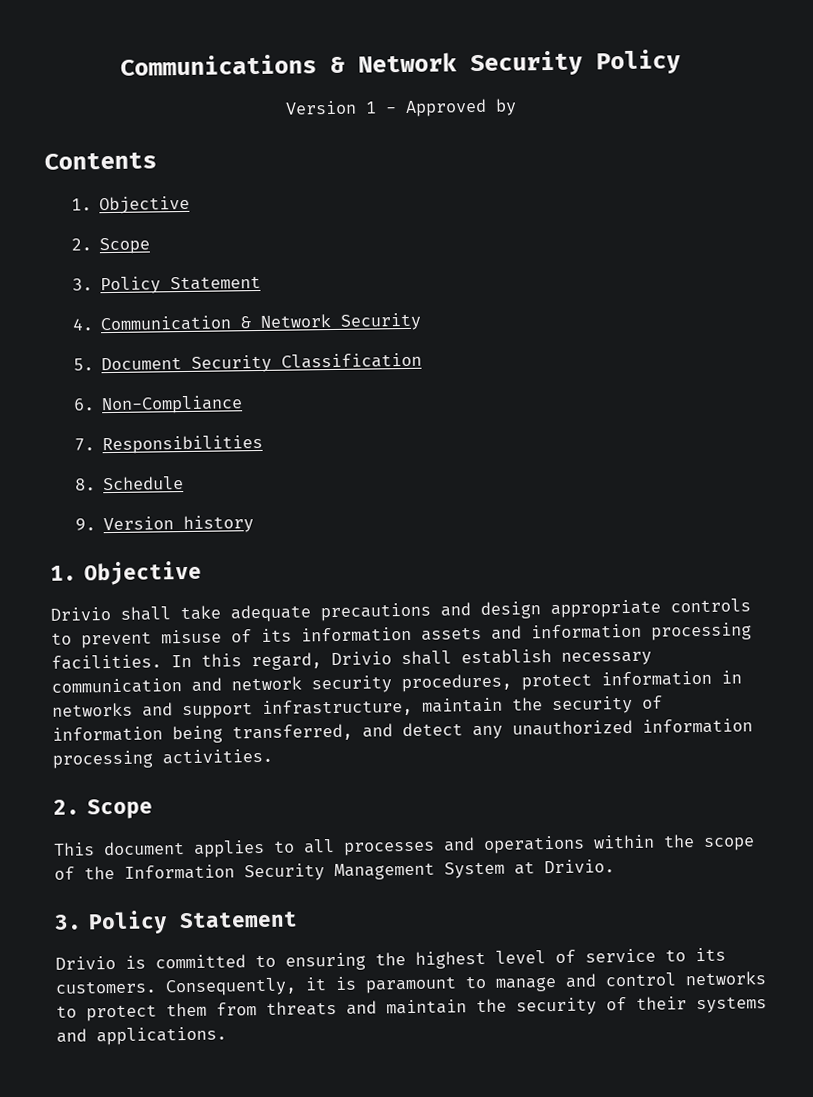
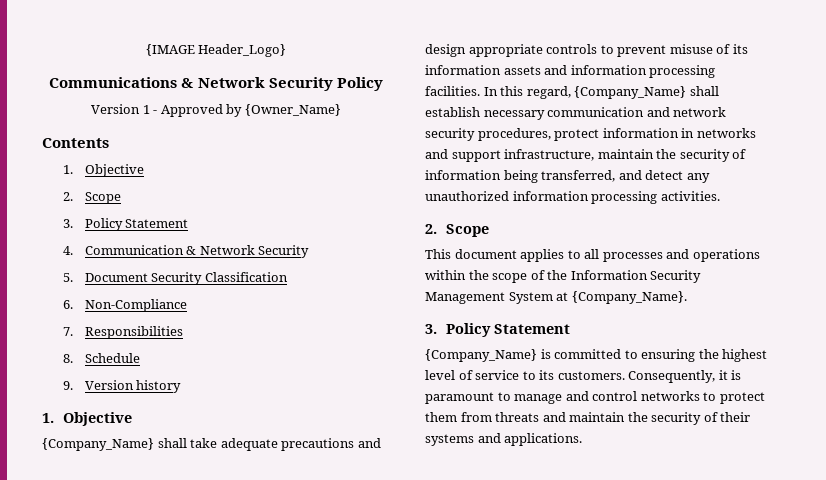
+ {IMAGE Header_Logo}
- Version 1 - Approved by
+ Version 1 - Approved by {Owner_Name}
- Drivio shall take adequate precautions and design appropriate controls to prevent misuse of its information assets and information processing facilities.
+ {Company_Name} shall take adequate precautions and design appropriate controls to prevent misuse of its information assets and information processing facilities.
- In this regard, Drivio shall establish necessary communication and network security procedures, protect information in networks and support infrastructure, maintain the security of information being transferred, and detect any unauthorized information processing activities.
+ In this regard, {Company_Name} shall establish necessary communication and network security procedures, protect information in networks and support infrastructure, maintain the security of information being transferred, and detect any unauthorized information processing activities.
- This document applies to all processes and operations within the scope of the Information Security Management System at Drivio.
+ This document applies to all processes and operations within the scope of the Information Security Management System at {Company_Name}.
  3. Policy Statement
- Drivio is committed to ensuring the highest level of service to its customers.
+ {Company_Name} is committed to ensuring the highest level of service to its customers.

